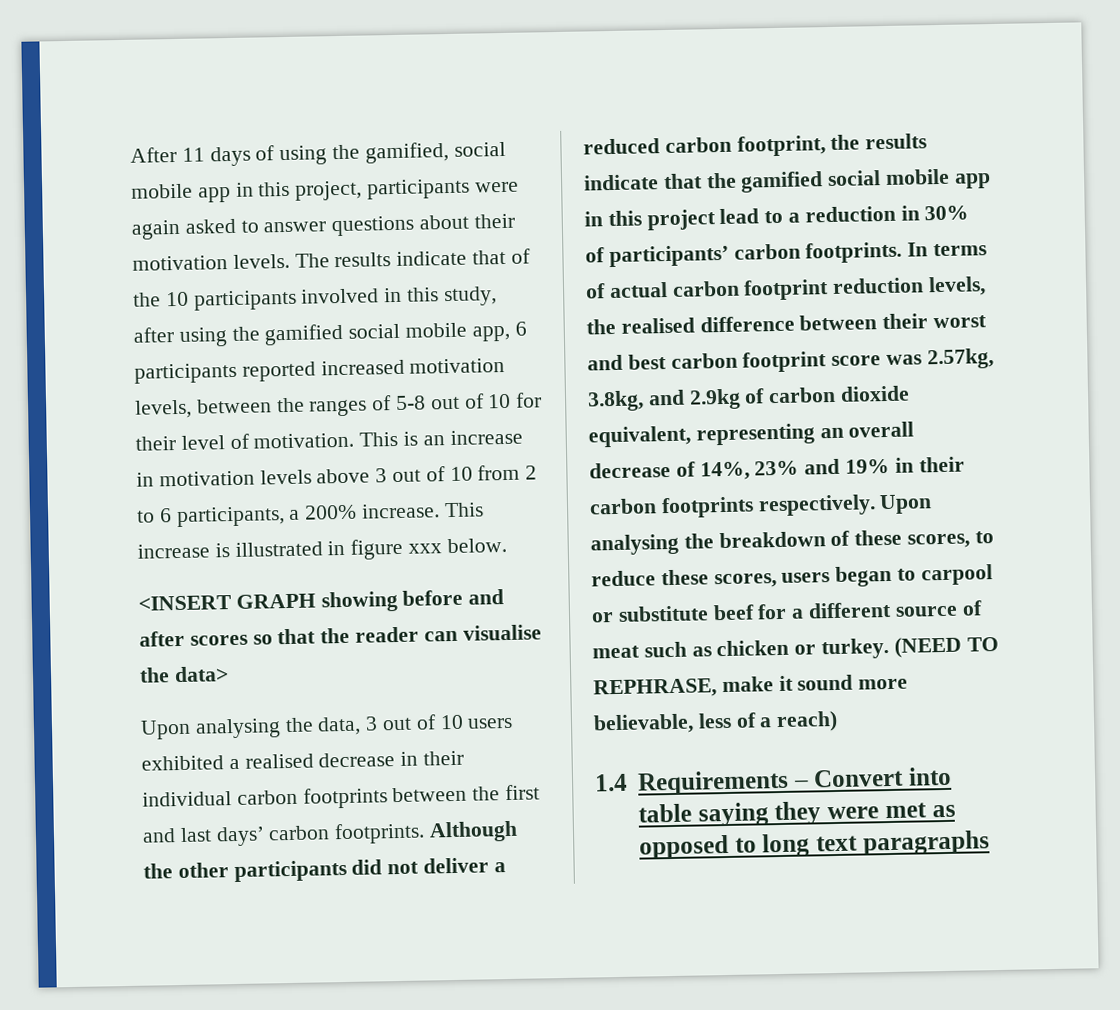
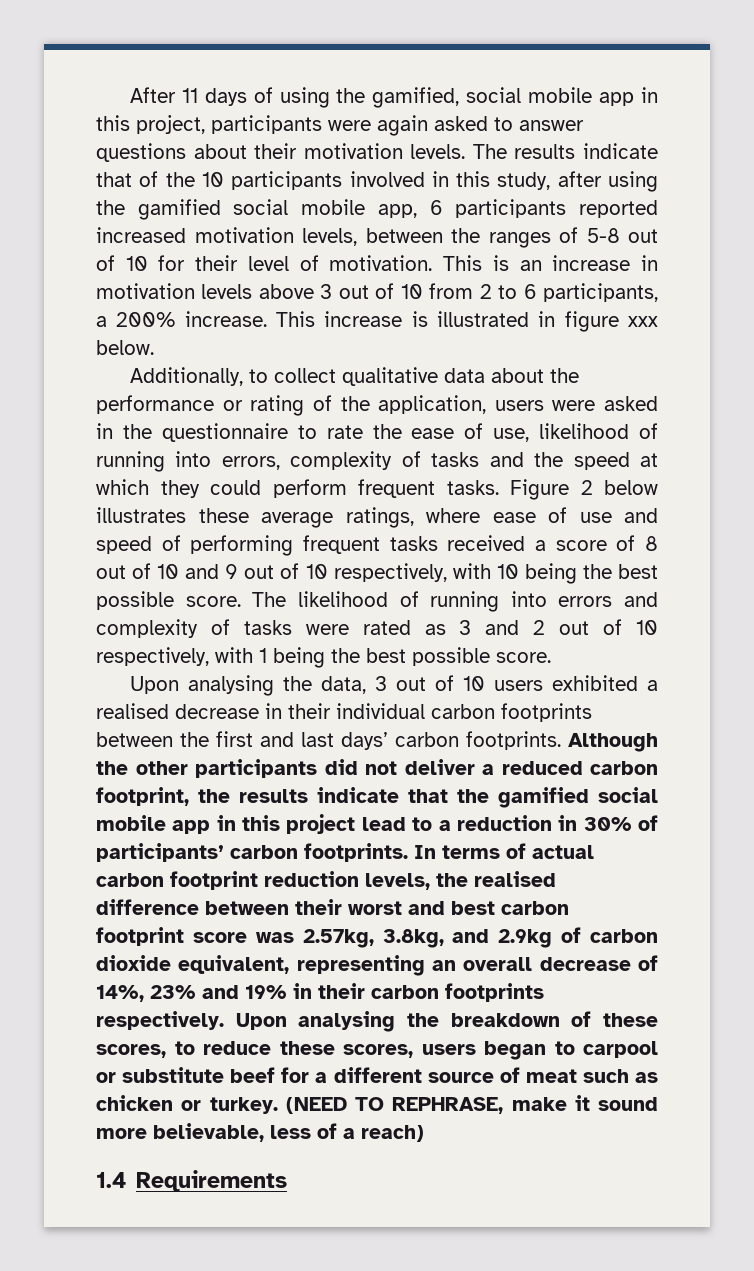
- <INSERT GRAPH showing before and after scores so that the reader can visualise the data>
+ Additionally, to collect qualitative data about the performance or rating of the application, users were asked in the questionnaire to rate the ease of use, likelihood of running into errors, complexity of tasks and the speed at which they could perform frequent tasks. Figure 2 below illustrates these average ratings, where ease of use and speed of performing frequent tasks received a score of 8 out of 10 and 9 out of 10 respectively, with 10 being the best possible score. The likelihood of running into errors and complexity of tasks were rated as 3 and 2 out of 10 respectively, with 1 being the best possible score.
- 1.4 Requirements – Convert into table saying they were met as opposed to long text paragraphs
+ 1.4 Requirements

